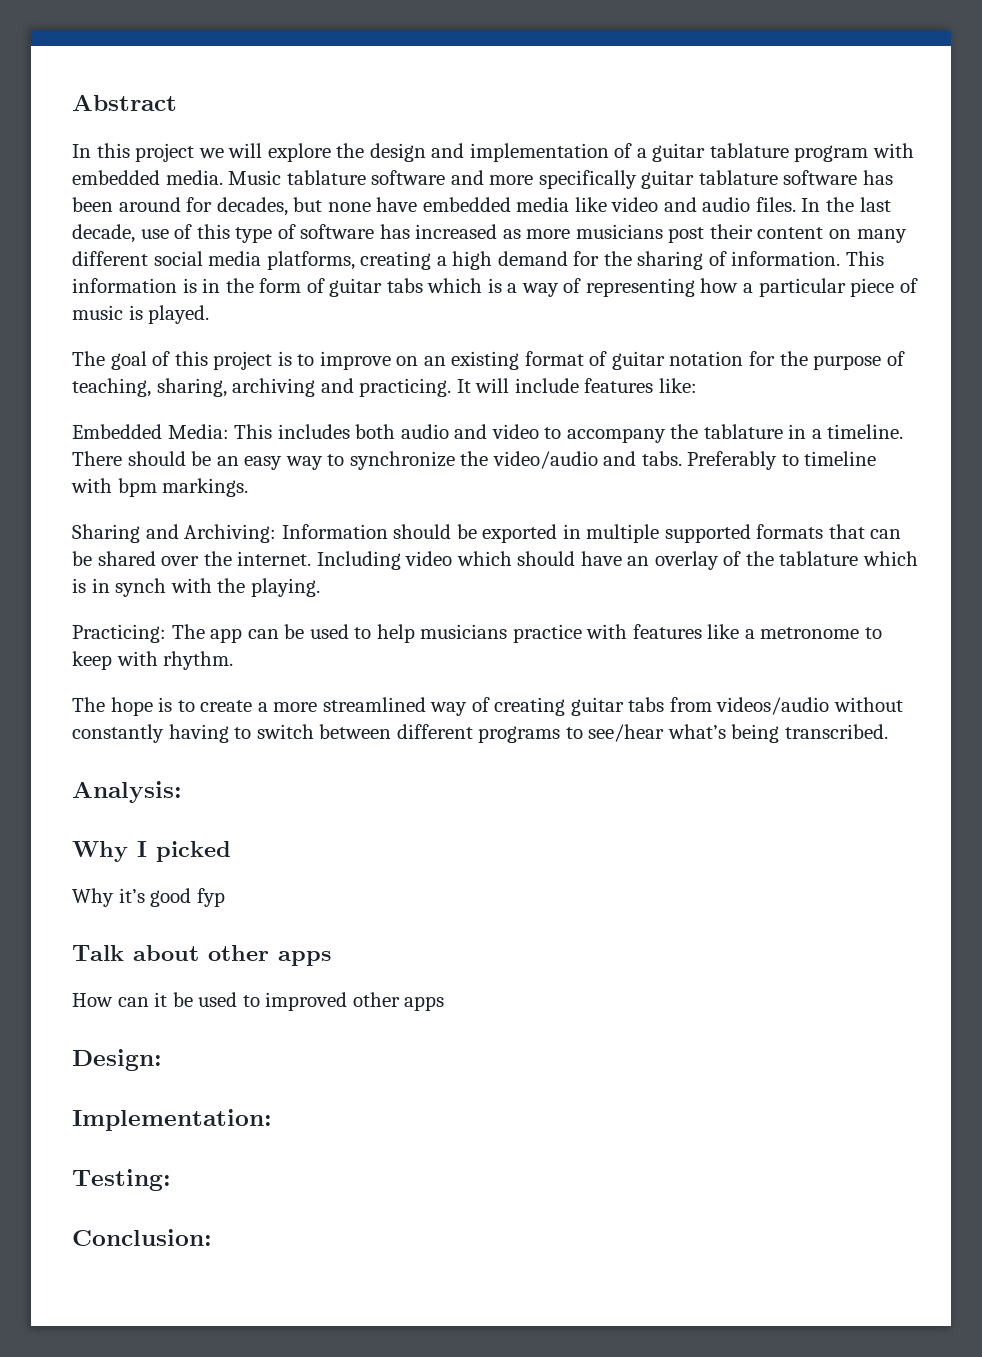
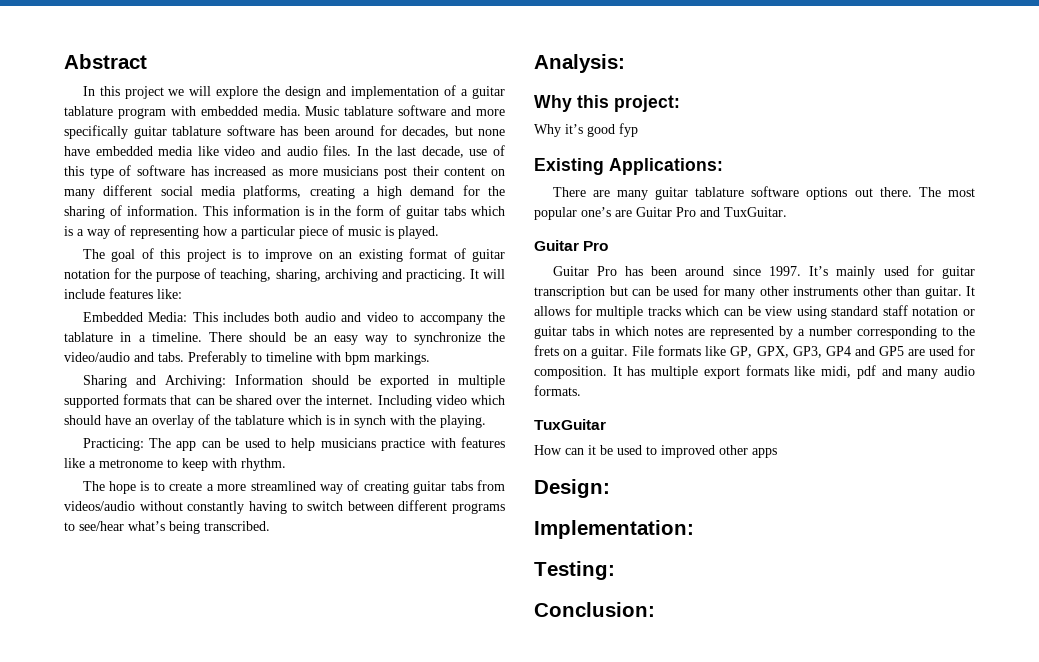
- Why I picked
+ Why this project:
- Talk about other apps
+ Existing Applications:
+ There are many guitar tablature software options out there. The most popular one’s are Guitar Pro and TuxGuitar.
+ Guitar Pro
+ Guitar Pro has been around since 1997. It’s mainly used for guitar transcription but can be used for many other instruments other than guitar. It allows for multiple tracks which can be view using standard staff notation or guitar tabs in which notes are represented by a number corresponding to the frets on a guitar. File formats like GP, GPX, GP3, GP4 and GP5 are used for composition. It has multiple export formats like midi, pdf and many audio formats.
+ TuxGuitar

